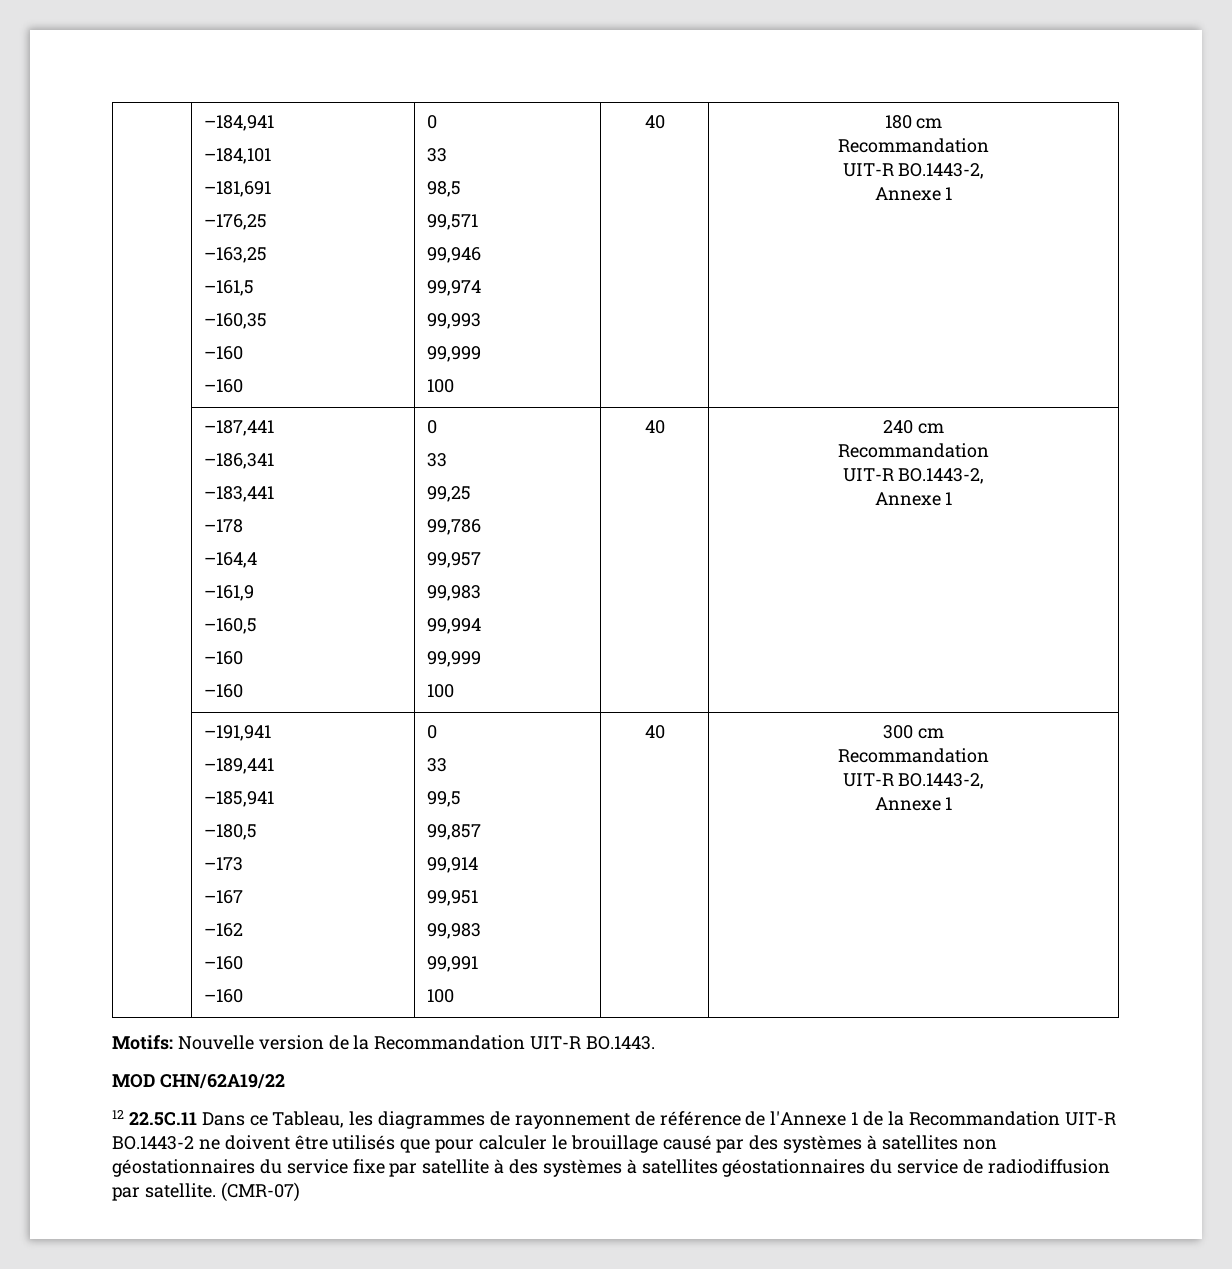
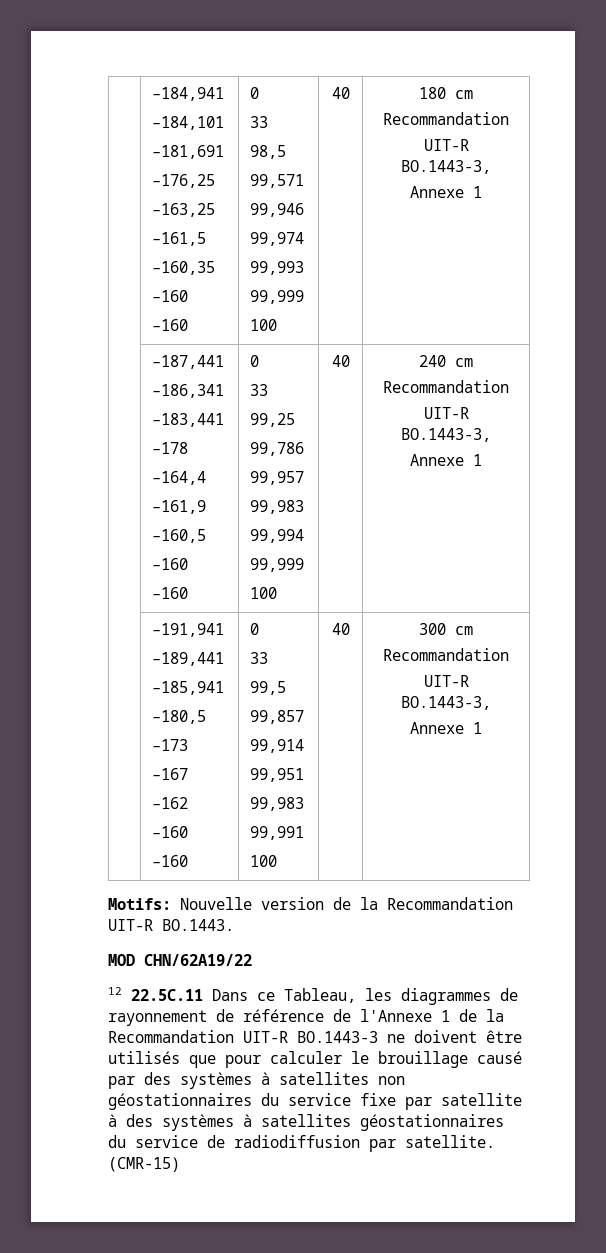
  | –184,941
  –184,101
  –181,691
  –176,25
  –163,25
  –161,5
  –160,35
  –160
  –160 | 0
  33
  98,5
  99,571
  99,946
  99,974
  99,993
  99,999
  100 | 40 | 180 cm
  Recommandation
- UIT-R BO.1443-2,
+ UIT-R BO.1443-3,
  | –187,441
  –186,341
  –183,441
  –178
  –164,4
  –161,9
  –160,5
  –160
  –160 | 0
  33
  99,25
  99,786
  99,957
  99,983
  99,994
  99,999
  100 | 40 | 240 cm
  Recommandation
- UIT-R BO.1443-2,
+ UIT-R BO.1443-3,
  | –191,941
  –189,441
  –185,941
  –180,5
  –173
  –167
  –162
  –160
  –160 | 0
  33
  99,5
  99,857
  99,914
  99,951
  99,983
  99,991
  100 | 40 | 300 cm
  Recommandation
- UIT-R BO.1443-2,
+ UIT-R BO.1443-3,
- 12 22.5C.11 Dans ce Tableau, les diagrammes de rayonnement de référence de l'Annexe 1 de la Recommandation UIT-R BO.1443-2 ne doivent être utilisés que pour calculer le brouillage causé par des systèmes à satellites non géostationnaires du service fixe par satellite à des systèmes à satellites géostationnaires du service de radiodiffusion par satellite.
+ 12 22.5C.11 Dans ce Tableau, les diagrammes de rayonnement de référence de l'Annexe 1 de la Recommandation UIT-R BO.1443-3 ne doivent être utilisés que pour calculer le brouillage causé par des systèmes à satellites non géostationnaires du service fixe par satellite à des systèmes à satellites géostationnaires du service de radiodiffusion par satellite.
- (CMR-07)
+ (CMR-15)

